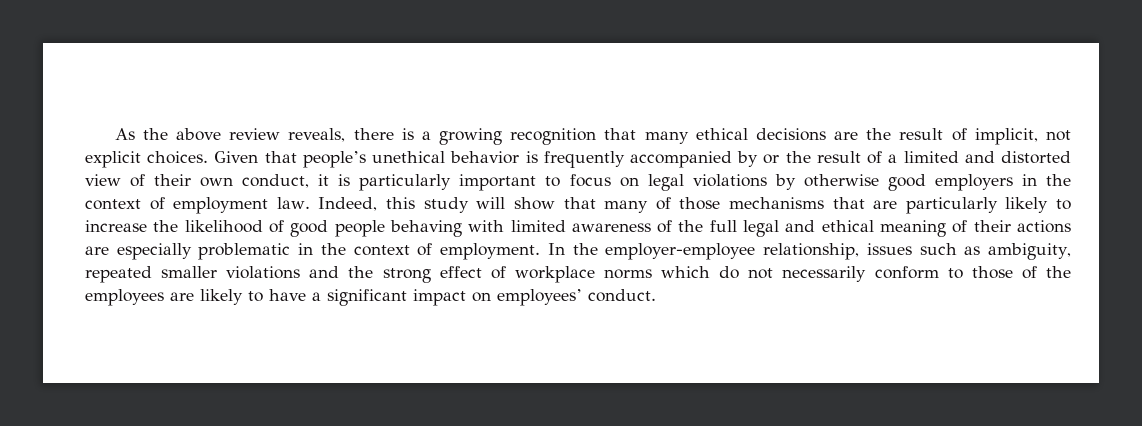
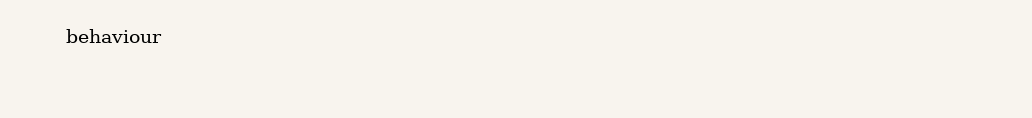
- As the above review reveals, there is a growing recognition that many ethical decisions are the result of implicit, not explicit choices. Given that people’s unethical behavior is frequently accompanied by or the result of a limited and distorted view of their own conduct, it is particularly important to focus on legal violations by otherwise good employers in the context of employment law. Indeed, this study will show that many of those mechanisms that are particularly likely to increase the likelihood of good people behaving with limited awareness of the full legal and ethical meaning of their actions are especially problematic in the context of employment. In the employer-employee relationship, issues such as ambiguity, repeated smaller violations and the strong effect of workplace norms which do not necessarily conform to those of the employees are likely to have a significant impact on employees’ conduct.
+ behaviour

